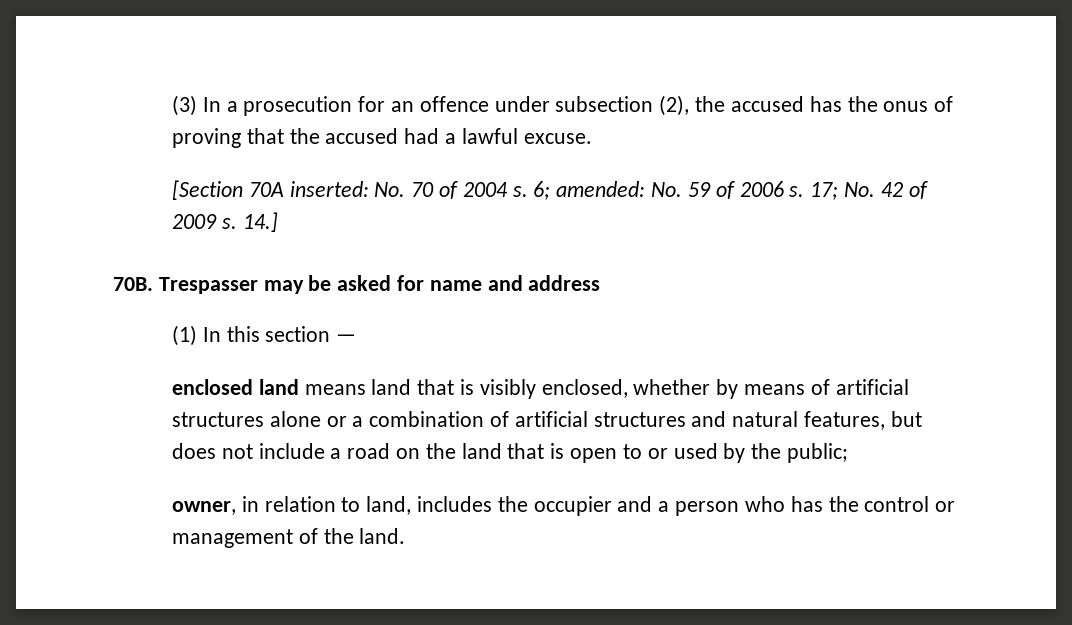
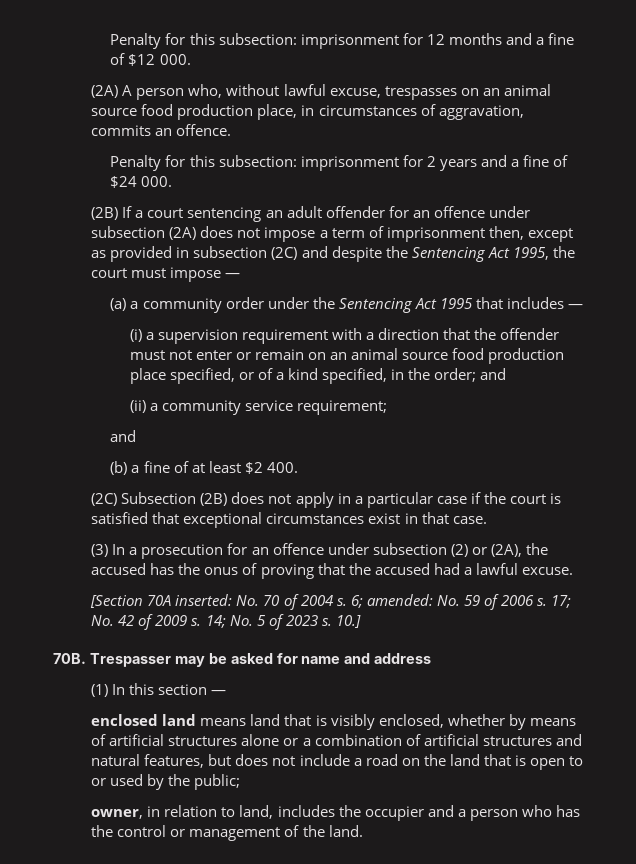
+ Penalty for this subsection: imprisonment for 12 months and a fine of $12 000.
+ (2A) A person who, without lawful excuse, trespasses on an animal source food production place, in circumstances of aggravation, commits an offence.
+ Penalty for this subsection: imprisonment for 2 years and a fine of $24 000.
+ (2B) If a court sentencing an adult offender for an offence under subsection (2A) does not impose a term of imprisonment then, except as provided in subsection (2C) and despite the Sentencing Act 1995, the court must impose —
+ (a) a community order under the Sentencing Act 1995 that includes —
+ (i) a supervision requirement with a direction that the offender must not enter or remain on an animal source food production place specified, or of a kind specified, in the order; and
+ (ii) a community service requirement;
+ and
+ (b) a fine of at least $2 400.
+ (2C) Subsection (2B) does not apply in a particular case if the court is satisfied that exceptional circumstances exist in that case.
- (3) In a prosecution for an offence under subsection (2), the accused has the onus of proving that the accused had a lawful excuse.
+ (3) In a prosecution for an offence under subsection (2) or (2A), the accused has the onus of proving that the accused had a lawful excuse.
- 14.]
+ 14; No. 5 of 2023 s. 10.]

